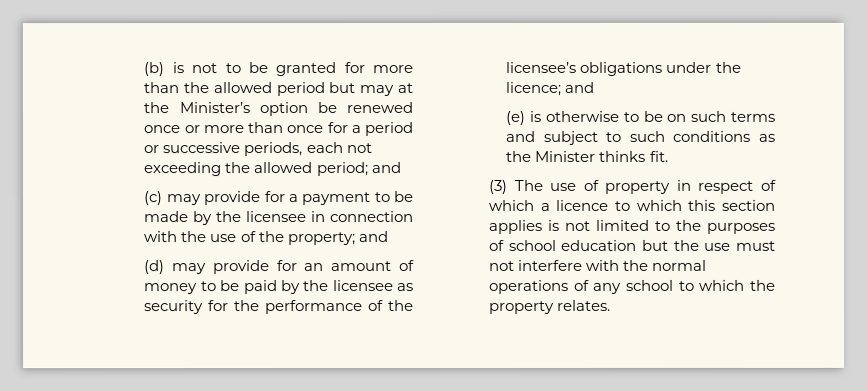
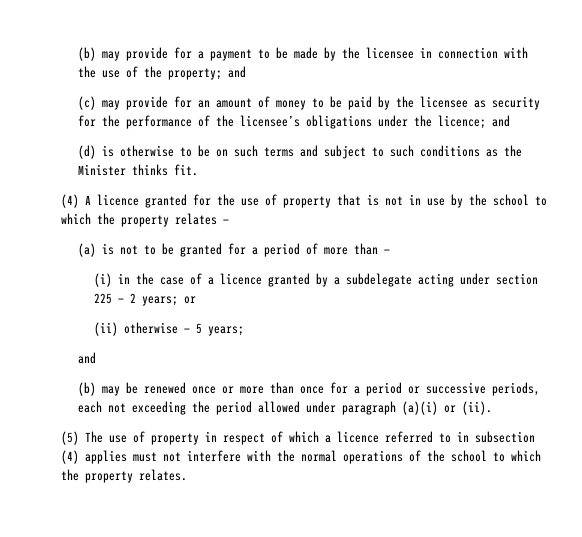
- (b) is not to be granted for more than the allowed period but may at the Minister’s option be renewed once or more than once for a period or successive periods, each not exceeding the allowed period; and
- (c) may provide for a payment to be made by the licensee in connection with the use of the property; and
+ (b) may provide for a payment to be made by the licensee in connection with the use of the property; and
- (d) may provide for an amount of money to be paid by the licensee as security for the performance of the licensee’s obligations under the licence; and
+ (c) may provide for an amount of money to be paid by the licensee as security for the performance of the licensee’s obligations under the licence; and
- (e) is otherwise to be on such terms and subject to such conditions as the Minister thinks fit.
+ (d) is otherwise to be on such terms and subject to such conditions as the Minister thinks fit.
- (3) The use of property in respect of which a licence to which this section applies is not limited to the purposes of school education but the use must not interfere with the normal operations of any school to which the property relates.
+ (4) A licence granted for the use of property that is not in use by the school to which the property relates —
+ (a) is not to be granted for a period of more than —
+ (i) in the case of a licence granted by a subdelegate acting under section 225 — 2 years; or
+ (ii) otherwise — 5 years;
+ and
+ (b) may be renewed once or more than once for a period or successive periods, each not exceeding the period allowed under paragraph (a)(i) or (ii).
+ (5) The use of property in respect of which a licence referred to in subsection (4) applies must not interfere with the normal operations of the school to which the property relates.

